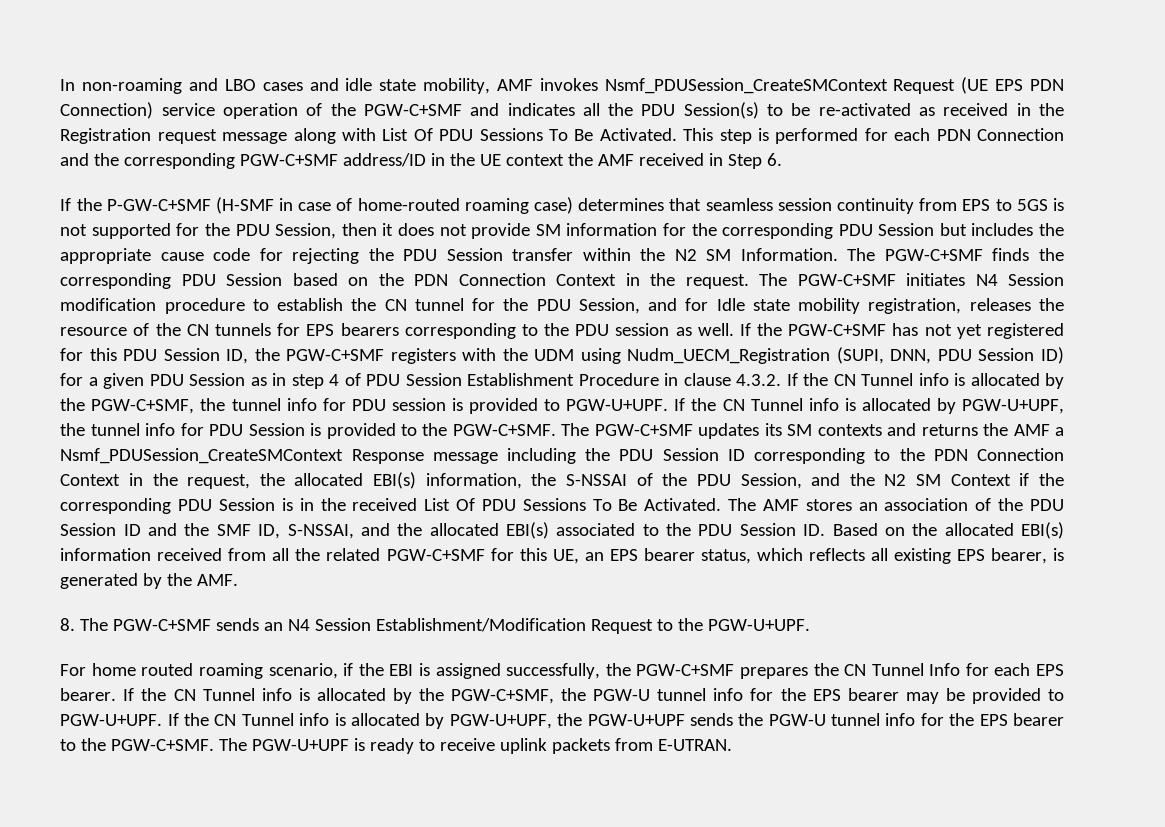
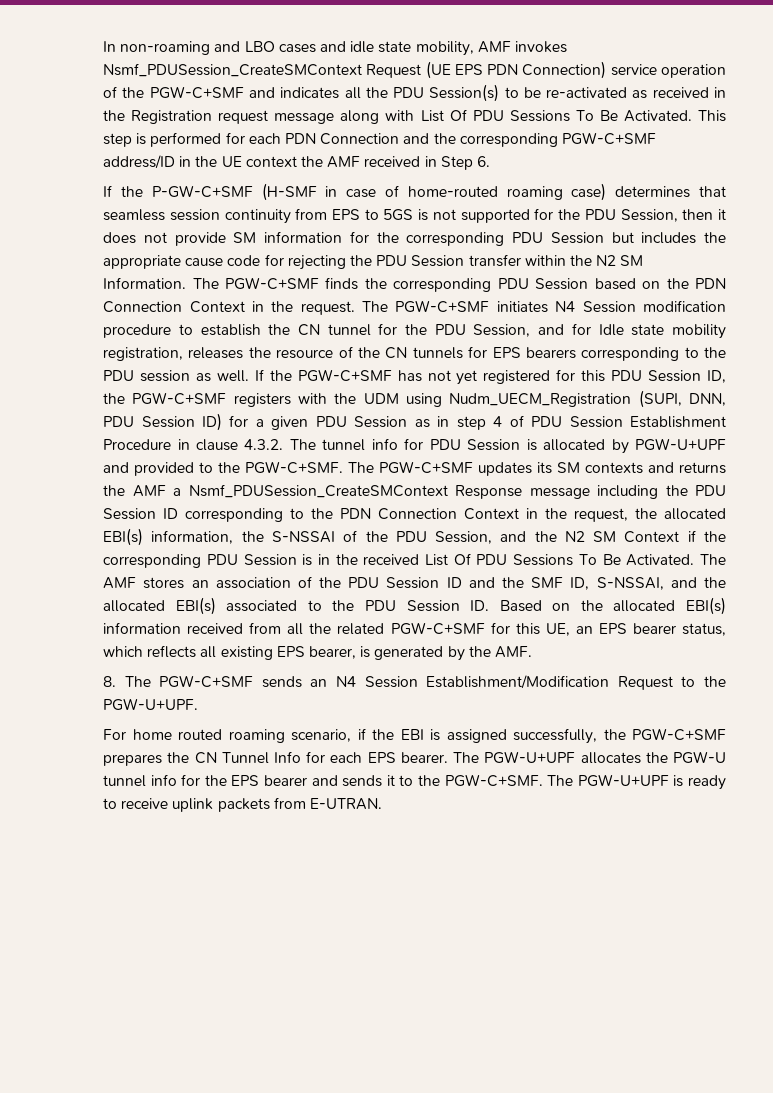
- If the PGW-C+SMF has not yet registered for this PDU Session ID, the PGW-C+SMF registers with the UDM using Nudm_UECM_Registration (SUPI, DNN, PDU Session ID) for a given PDU Session as in step 4 of PDU Session Establishment Procedure in clause 4.3.2. If the CN Tunnel info is allocated by the PGW-C+SMF, the tunnel info for PDU session is provided to PGW-U+UPF. If the CN Tunnel info is allocated by PGW-U+UPF, the tunnel info for PDU Session is provided to the PGW-C+SMF.
+ If the PGW-C+SMF has not yet registered for this PDU Session ID, the PGW-C+SMF registers with the UDM using Nudm_UECM_Registration (SUPI, DNN, PDU Session ID) for a given PDU Session as in step 4 of PDU Session Establishment Procedure in clause 4.3.2. The tunnel info for PDU Session is allocated by PGW-U+UPF and provided to the PGW-C+SMF.
- If the CN Tunnel info is allocated by the PGW-C+SMF, the PGW-U tunnel info for the EPS bearer may be provided to PGW-U+UPF. If the CN Tunnel info is allocated by PGW-U+UPF, the PGW-U+UPF sends the PGW-U tunnel info for the EPS bearer to the PGW-C+SMF.
+ The PGW-U+UPF allocates the PGW-U tunnel info for the EPS bearer and sends it to the PGW-C+SMF.

